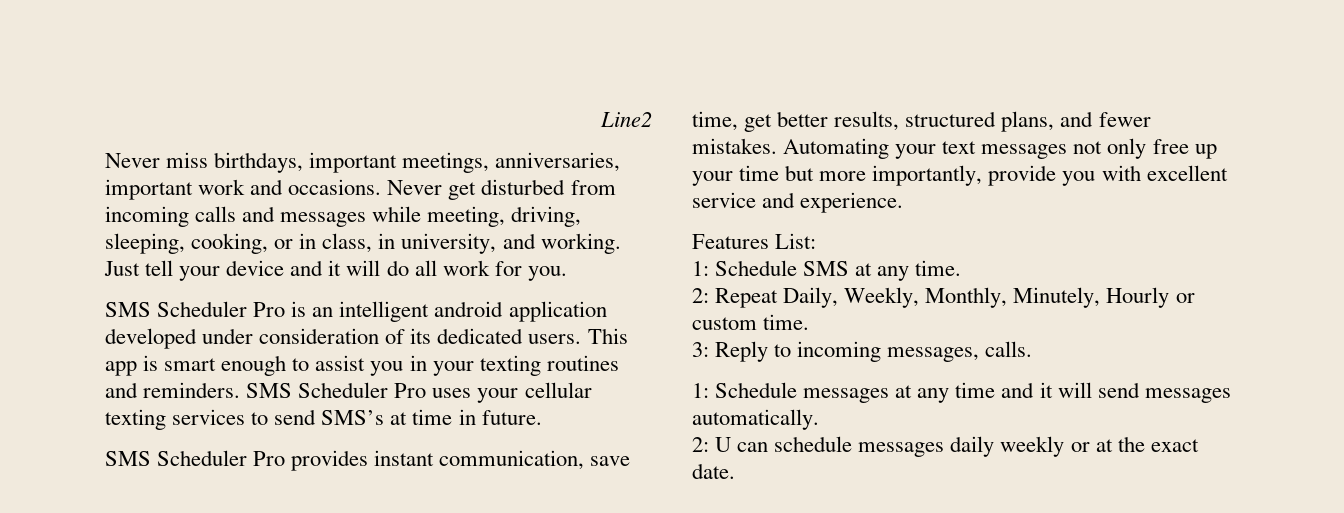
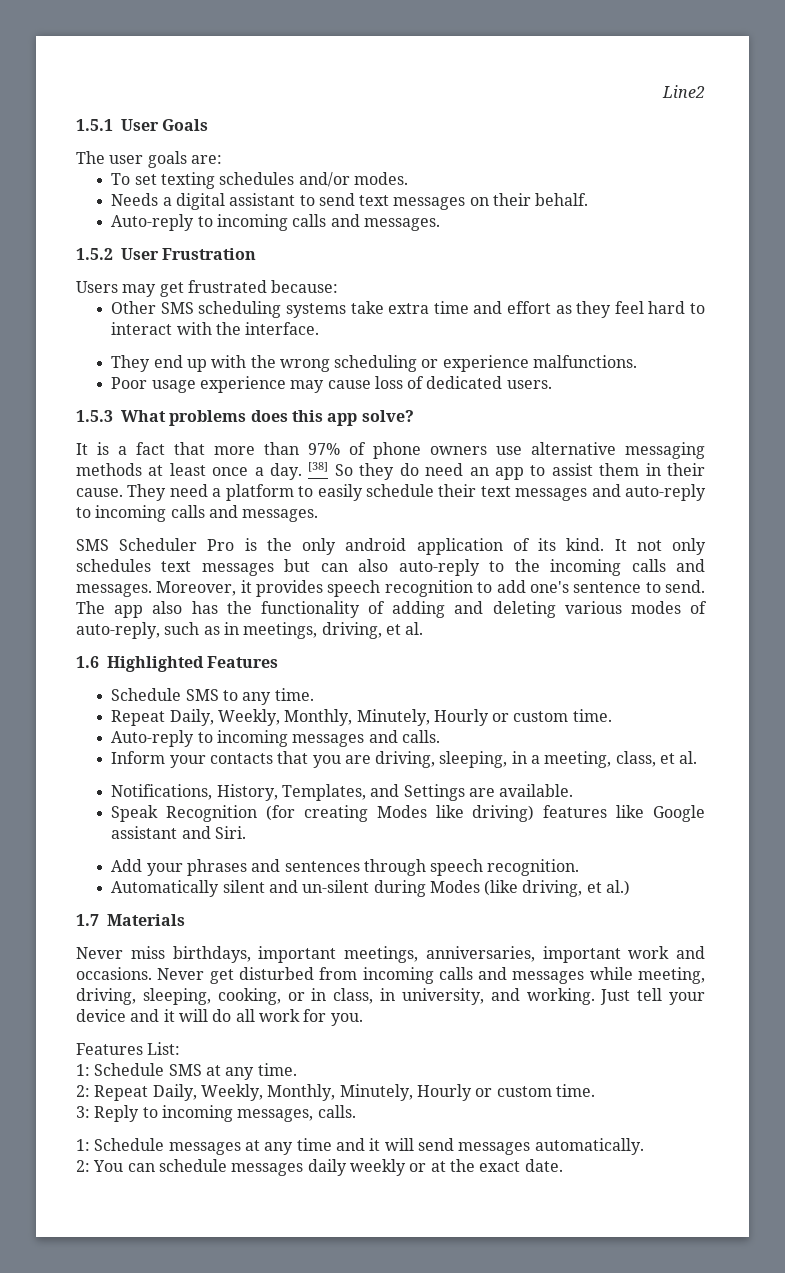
+ 1.5.1 User Goals
+ The user goals are:
+ To set texting schedules and/or modes.
+ Needs a digital assistant to send text messages on their behalf.
+ Auto-reply to incoming calls and messages.
+ 1.5.2 User Frustration
+ Users may get frustrated because:
+ Other SMS scheduling systems take extra time and effort as they feel hard to interact with the interface.
+ They end up with the wrong scheduling or experience malfunctions.
+ Poor usage experience may cause loss of dedicated users.
+ 1.5.3 What problems does this app solve?
+ It is a fact that more than 97% of phone owners use alternative messaging methods at least once a day. [38] So they do need an app to assist them in their cause. They need a platform to easily schedule their text messages and auto-reply to incoming calls and messages.
+ SMS Scheduler Pro is the only android application of its kind. It not only schedules text messages but can also auto-reply to the incoming calls and messages. Moreover, it provides speech recognition to add one's sentence to send. The app also has the functionality of adding and deleting various modes of auto-reply, such as in meetings, driving, et al.
+ 1.6 Highlighted Features
+ Schedule SMS to any time.
+ Repeat Daily, Weekly, Monthly, Minutely, Hourly or custom time.
+ Auto-reply to incoming messages and calls.
+ Inform your contacts that you are driving, sleeping, in a meeting, class, et al.
+ Notifications, History, Templates, and Settings are available.
+ Speak Recognition (for creating Modes like driving) features like Google assistant and Siri.
+ Add your phrases and sentences through speech recognition.
+ Automatically silent and un-silent during Modes (like driving, et al.)
+ 1.7 Materials
- SMS Scheduler Pro is an intelligent android application developed under consideration of its dedicated users. This app is smart enough to assist you in your texting routines and reminders. SMS Scheduler Pro uses your cellular texting services to send SMS’s at time in future.
- SMS Scheduler Pro provides instant communication, save time, get better results, structured plans, and fewer mistakes. Automating your text messages not only free up your time but more importantly, provide you with excellent service and experience.
- 2: U can schedule messages daily weekly or at the exact date.
+ 2: You can schedule messages daily weekly or at the exact date.

